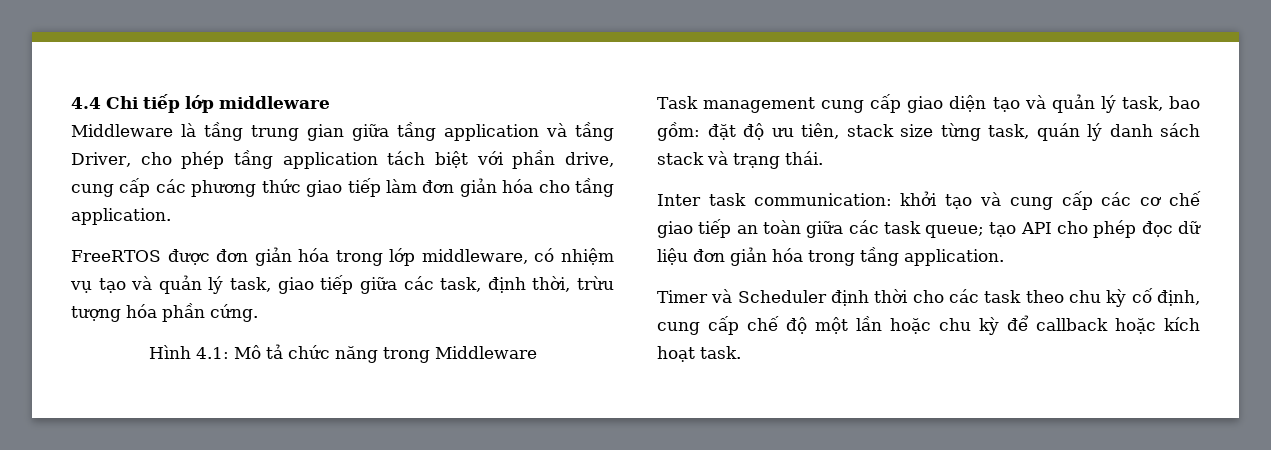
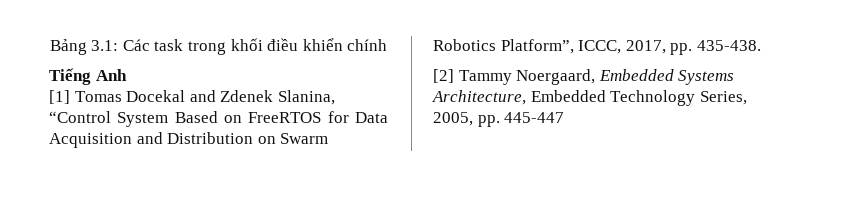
- 4.4 Chi tiếp lớp middleware
- Middleware là tầng trung gian giữa tầng application và tầng Driver, cho phép tầng application tách biệt với phần drive, cung cấp các phương thức giao tiếp làm đơn giản hóa cho tầng application.
- FreeRTOS được đơn giản hóa trong lớp middleware, có nhiệm vụ tạo và quản lý task, giao tiếp giữa các task, định thời, trừu tượng hóa phần cứng.
- Hình 4.1: Mô tả chức năng trong Middleware
- Task management cung cấp giao diện tạo và quản lý task, bao gồm: đặt độ ưu tiên, stack size từng task, quán lý danh sách stack và trạng thái.
- Inter task communication: khởi tạo và cung cấp các cơ chế giao tiếp an toàn giữa các task queue; tạo API cho phép đọc dữ liệu đơn giản hóa trong tầng application.
- Timer và Scheduler định thời cho các task theo chu kỳ cố định, cung cấp chế độ một lần hoặc chu kỳ để callback hoặc kích hoạt task.
+ Bảng 3.1: Các task trong khối điều khiển chính
+ Tiếng Anh
+ [1] Tomas Docekal and Zdenek Slanina, “Control System Based on FreeRTOS for Data Acquisition and Distribution on Swarm Robotics Platform”, ICCC, 2017, pp. 435-438.
+ [2] Tammy Noergaard, Embedded Systems Architecture, Embedded Technology Series, 2005, pp. 445-447

